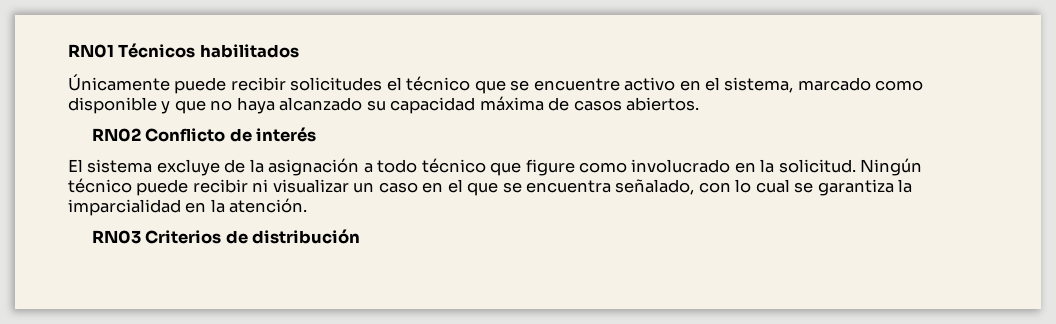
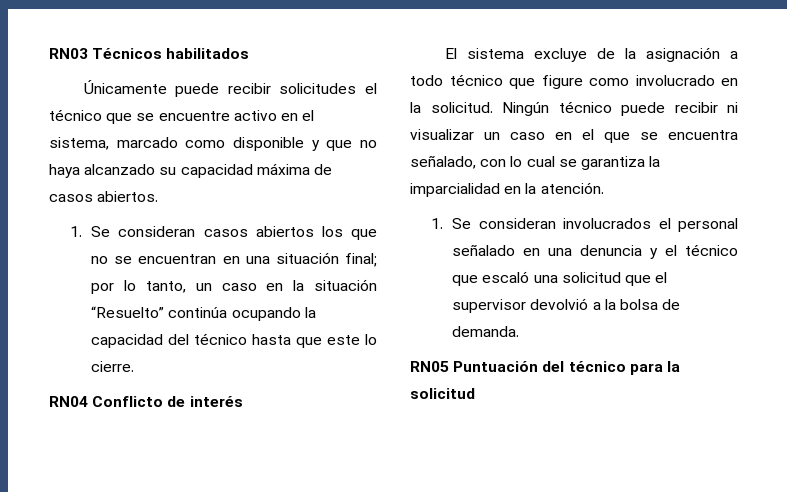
- RN01 Técnicos habilitados
+ RN03 Técnicos habilitados
- RN02 Conflicto de interés
+ 1. Se consideran casos abiertos los que no se encuentran en una situación final; por lo tanto, un caso en la situación “Resuelto” continúa ocupando la capacidad del técnico hasta que este lo cierre.
+ RN04 Conflicto de interés
- RN03 Criterios de distribución
+ 1. Se consideran involucrados el personal señalado en una denuncia y el técnico que escaló una solicitud que el supervisor devolvió a la bolsa de demanda.
+ RN05 Puntuación del técnico para la solicitud

